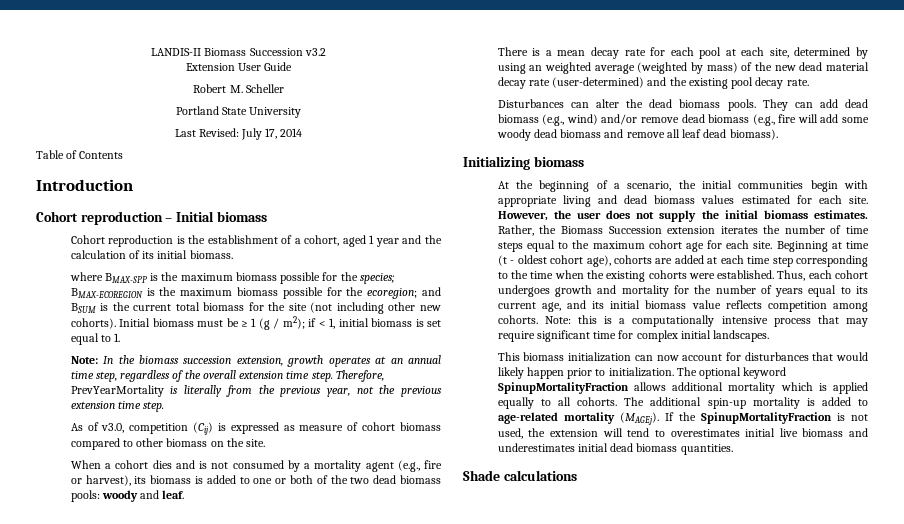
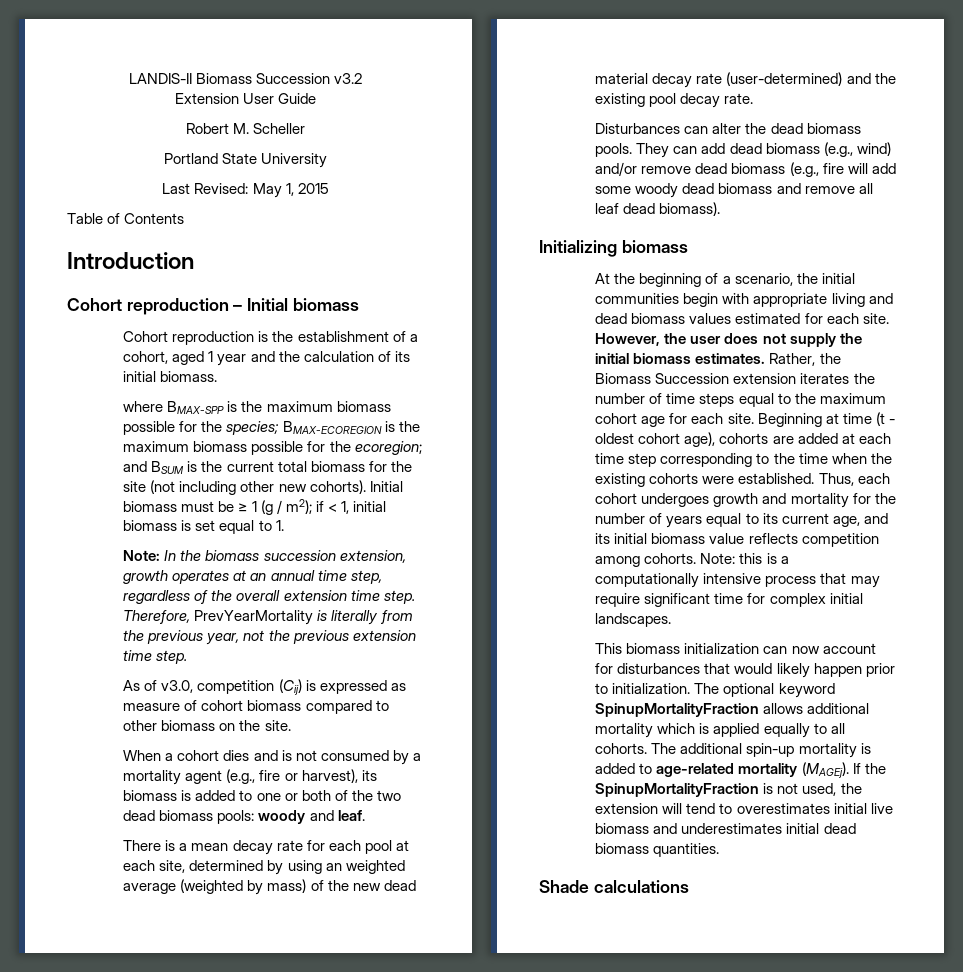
- Last Revised: July 17, 2014
+ Last Revised: May 1, 2015

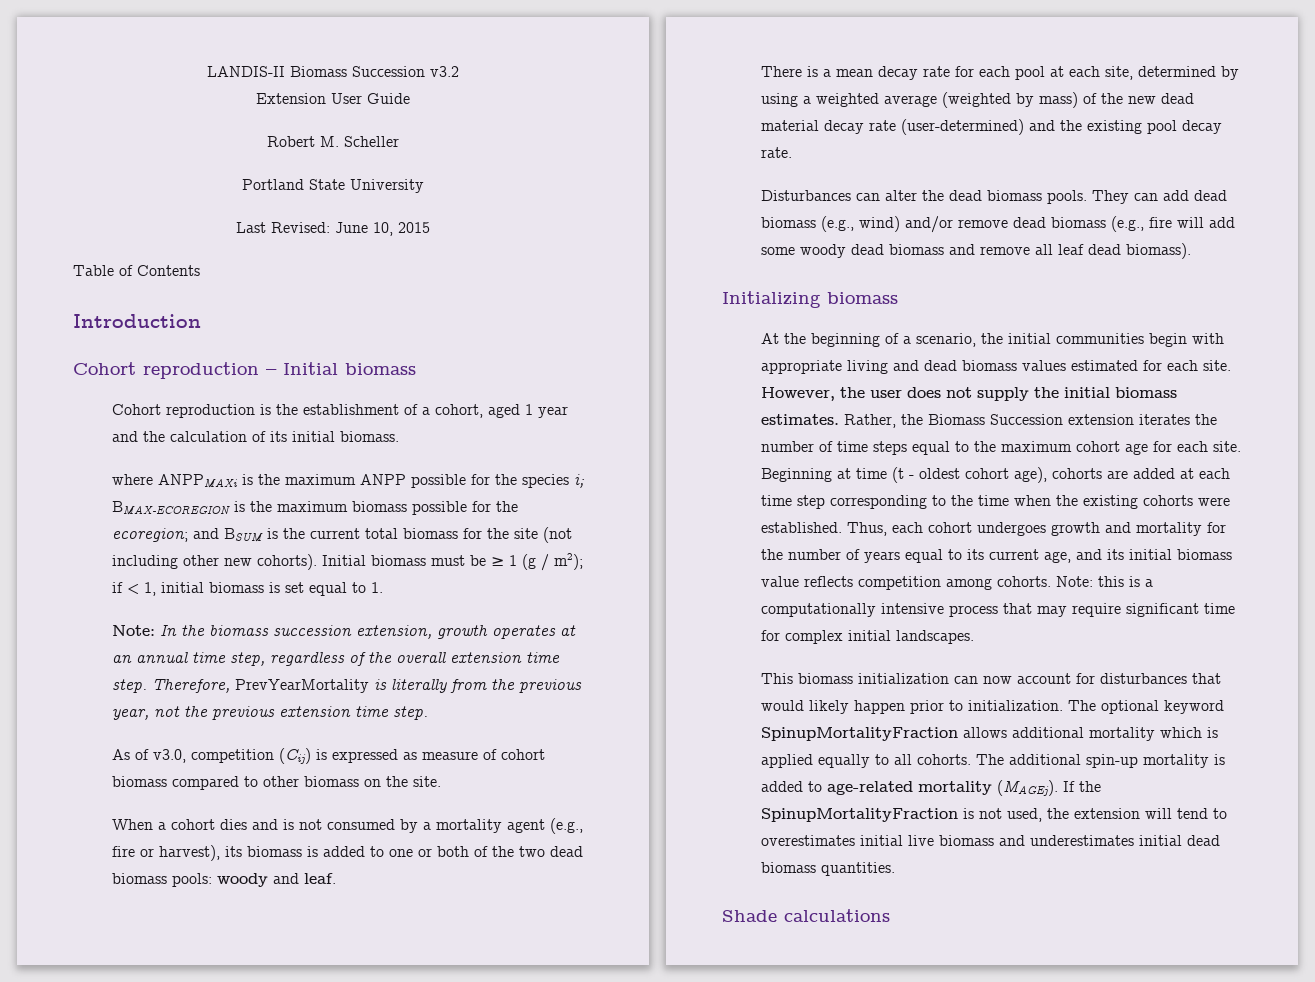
- Last Revised: May 1, 2015
+ Last Revised: June 10, 2015
- where BMAX-SPP is the maximum biomass possible for the species; BMAX-ECOREGION is the maximum biomass possible for the ecoregion; and BSUM is the current total biomass for the site (not including other new cohorts).
+ where ANPPMAXi is the maximum ANPP possible for the species i; BMAX-ECOREGION is the maximum biomass possible for the ecoregion; and BSUM is the current total biomass for the site (not including other new cohorts).
- There is a mean decay rate for each pool at each site, determined by using an weighted average (weighted by mass) of the new dead material decay rate (user-determined) and the existing pool decay rate.
+ There is a mean decay rate for each pool at each site, determined by using a weighted average (weighted by mass) of the new dead material decay rate (user-determined) and the existing pool decay rate.

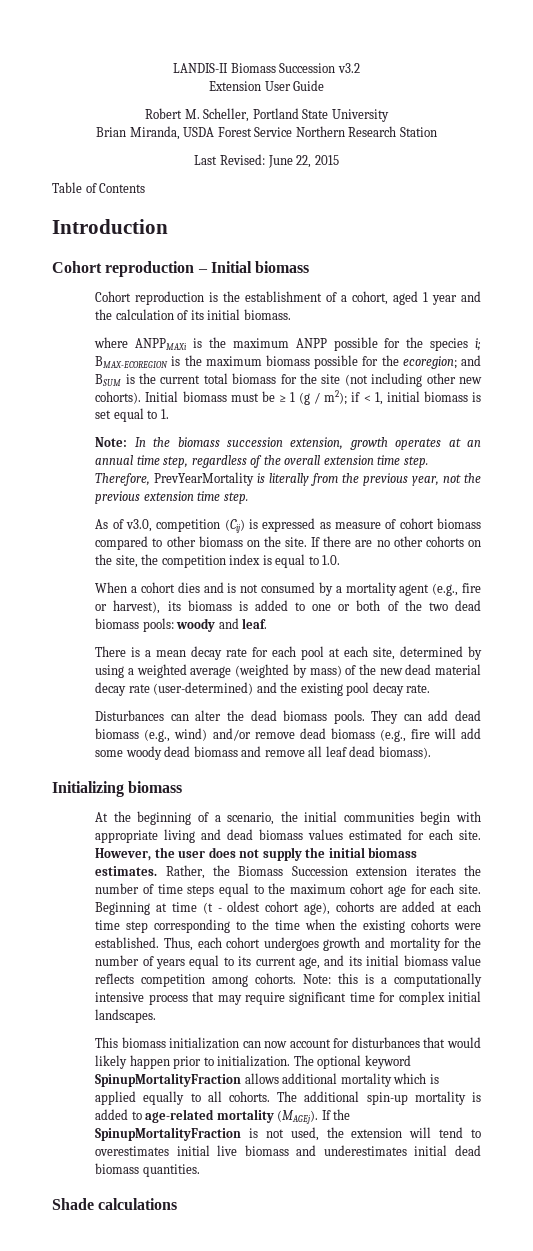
- Robert M. Scheller
- Portland State University
+ Robert M. Scheller, Portland State University
+ Brian Miranda, USDA Forest Service Northern Research Station
- Last Revised: June 10, 2015
+ Last Revised: June 22, 2015
+ If there are no other cohorts on the site, the competition index is equal to 1.0.

